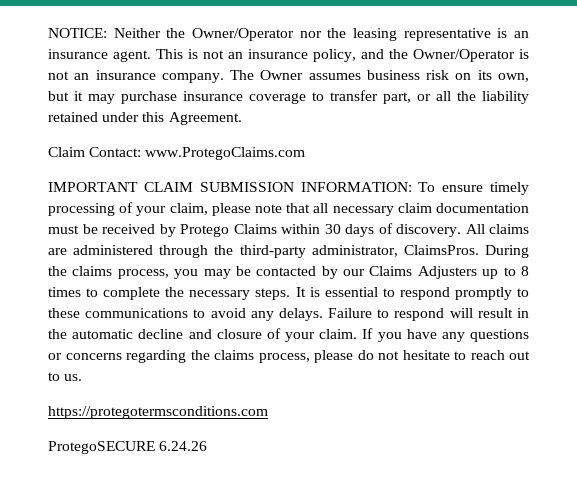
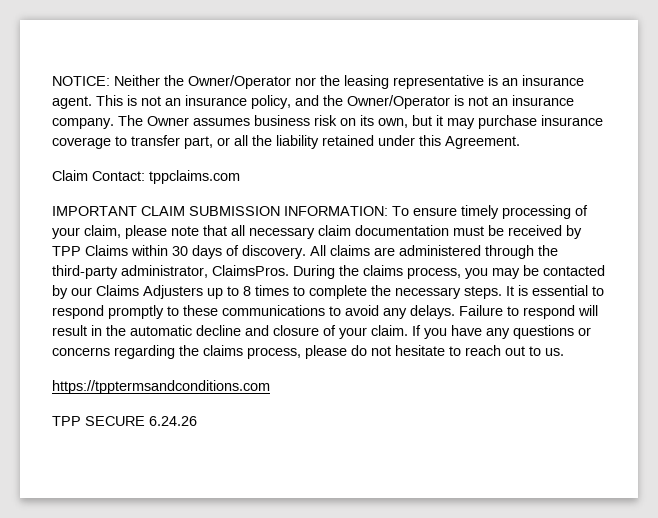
- Claim Contact: www.ProtegoClaims.com
+ Claim Contact: tppclaims.com
- IMPORTANT CLAIM SUBMISSION INFORMATION: To ensure timely processing of your claim, please note that all necessary claim documentation must be received by Protego Claims within 30 days of discovery.
+ IMPORTANT CLAIM SUBMISSION INFORMATION: To ensure timely processing of your claim, please note that all necessary claim documentation must be received by TPP Claims within 30 days of discovery.
- https://protegotermsconditions.com
- ProtegoSECURE 6.24.26
+ https://tpptermsandconditions.com
+ TPP SECURE 6.24.26

